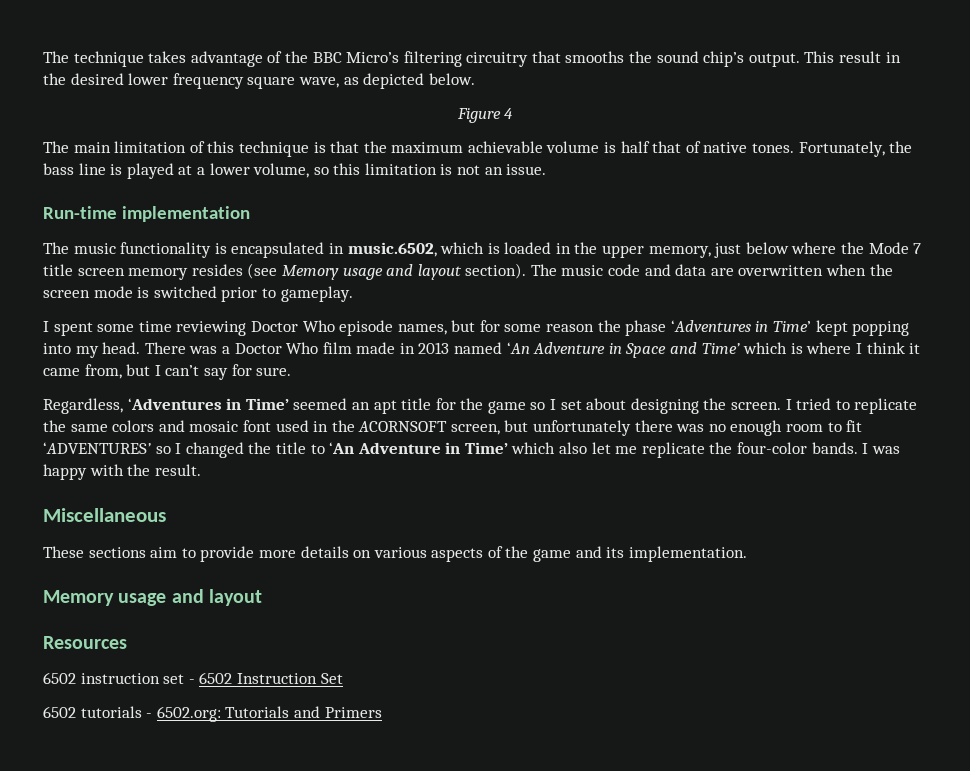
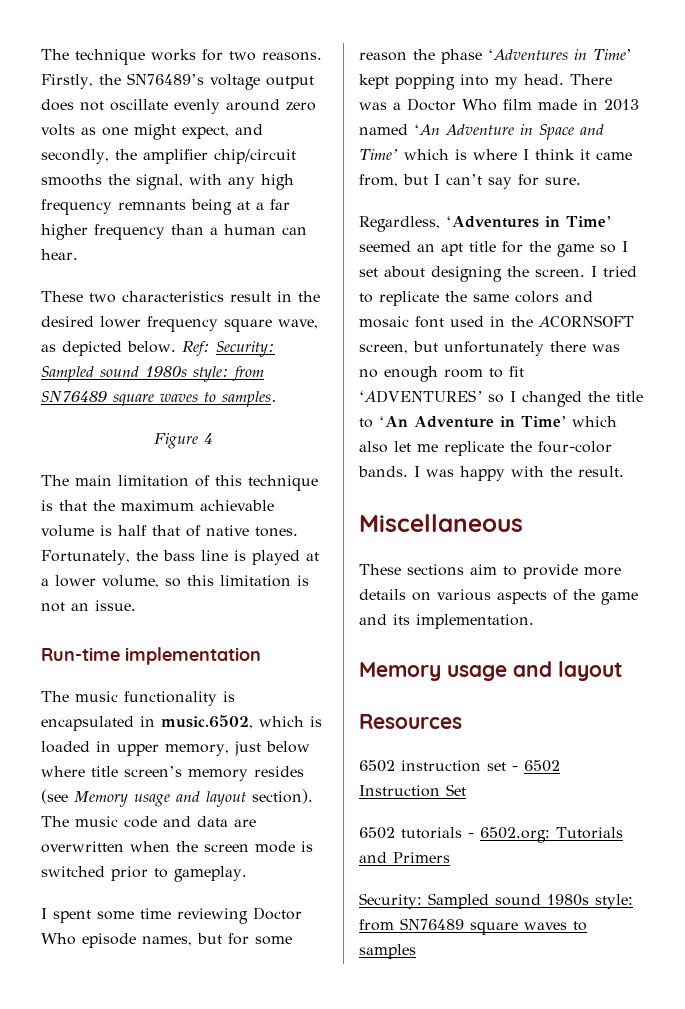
- The technique takes advantage of the BBC Micro’s filtering circuitry that smooths the sound chip’s output. This result in the desired lower frequency square wave, as depicted below.
+ The technique works for two reasons. Firstly, the SN76489’s voltage output does not oscillate evenly around zero volts as one might expect, and secondly, the amplifier chip/circuit smooths the signal, with any high frequency remnants being at a far higher frequency than a human can hear.
+ These two characteristics result in the desired lower frequency square wave, as depicted below. Ref: Security: Sampled sound 1980s style: from SN76489 square waves to samples.
- The music functionality is encapsulated in music.6502, which is loaded in the upper memory, just below where the Mode 7 title screen memory resides (see Memory usage and layout section).
+ The music functionality is encapsulated in music.6502, which is loaded in upper memory, just below where title screen’s memory resides (see Memory usage and layout section).
+ Security: Sampled sound 1980s style: from SN76489 square waves to samples

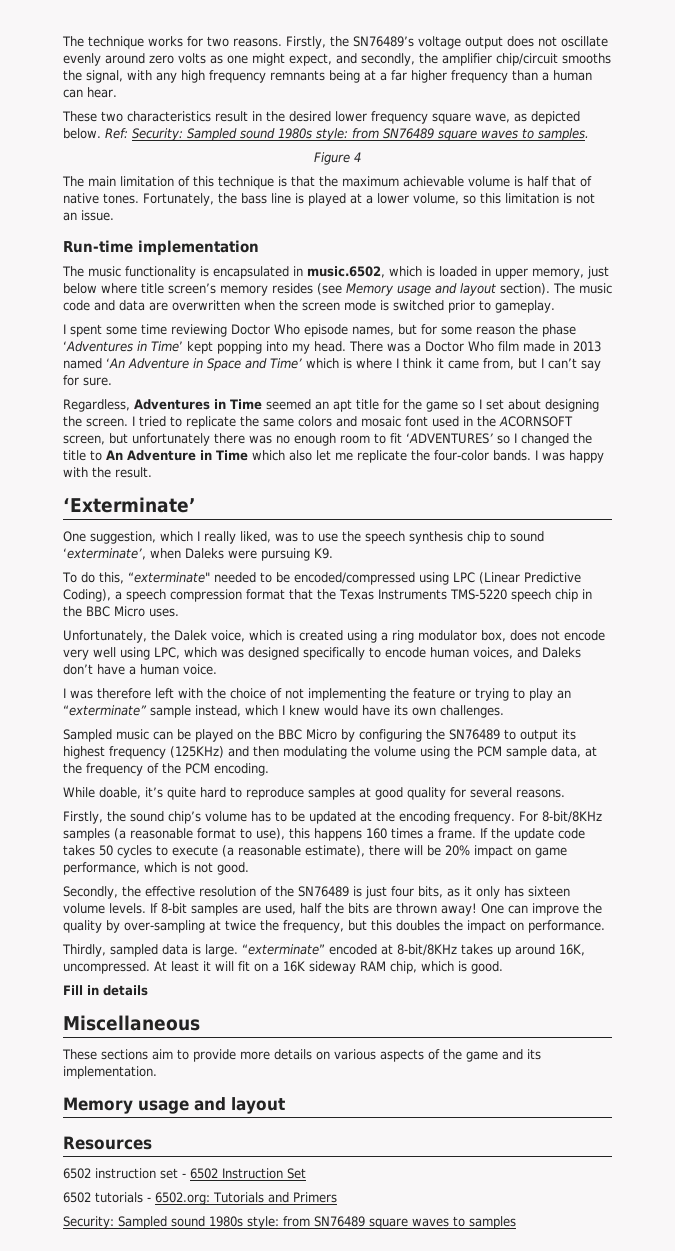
- Regardless, ‘Adventures in Time’ seemed an apt title for the game so I set about designing the screen.
+ Regardless, Adventures in Time seemed an apt title for the game so I set about designing the screen.
- I tried to replicate the same colors and mosaic font used in the ACORNSOFT screen, but unfortunately there was no enough room to fit ‘ADVENTURES’ so I changed the title to ‘An Adventure in Time’ which also let me replicate the four-color bands.
+ I tried to replicate the same colors and mosaic font used in the ACORNSOFT screen, but unfortunately there was no enough room to fit ‘ADVENTURES’ so I changed the title to An Adventure in Time which also let me replicate the four-color bands.
+ ‘Exterminate’
+ One suggestion, which I really liked, was to use the speech synthesis chip to sound ‘exterminate’, when Daleks were pursuing K9.
+ To do this, “exterminate" needed to be encoded/compressed using LPC (Linear Predictive Coding), a speech compression format that the Texas Instruments TMS-5220 speech chip in the BBC Micro uses.
+ Unfortunately, the Dalek voice, which is created using a ring modulator box, does not encode very well using LPC, which was designed specifically to encode human voices, and Daleks don’t have a human voice.
+ I was therefore left with the choice of not implementing the feature or trying to play an “exterminate” sample instead, which I knew would have its own challenges.
+ Sampled music can be played on the BBC Micro by configuring the SN76489 to output its highest frequency (125KHz) and then modulating the volume using the PCM sample data, at the frequency of the PCM encoding.
+ While doable, it’s quite hard to reproduce samples at good quality for several reasons.
+ Firstly, the sound chip’s volume has to be updated at the encoding frequency. For 8-bit/8KHz samples (a reasonable format to use), this happens 160 times a frame. If the update code takes 50 cycles to execute (a reasonable estimate), there will be 20% impact on game performance, which is not good.
+ Secondly, the effective resolution of the SN76489 is just four bits, as it only has sixteen volume levels. If 8-bit samples are used, half the bits are thrown away! One can improve the quality by over-sampling at twice the frequency, but this doubles the impact on performance.
+ Thirdly, sampled data is large. “exterminate” encoded at 8-bit/8KHz takes up around 16K, uncompressed. At least it will fit on a 16K sideway RAM chip, which is good.
+ Fill in details

